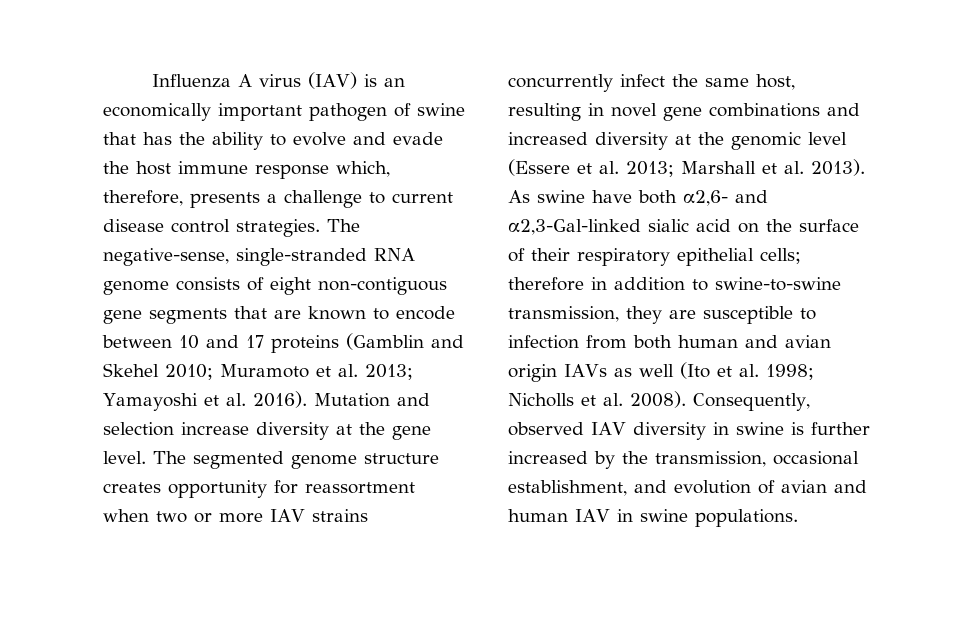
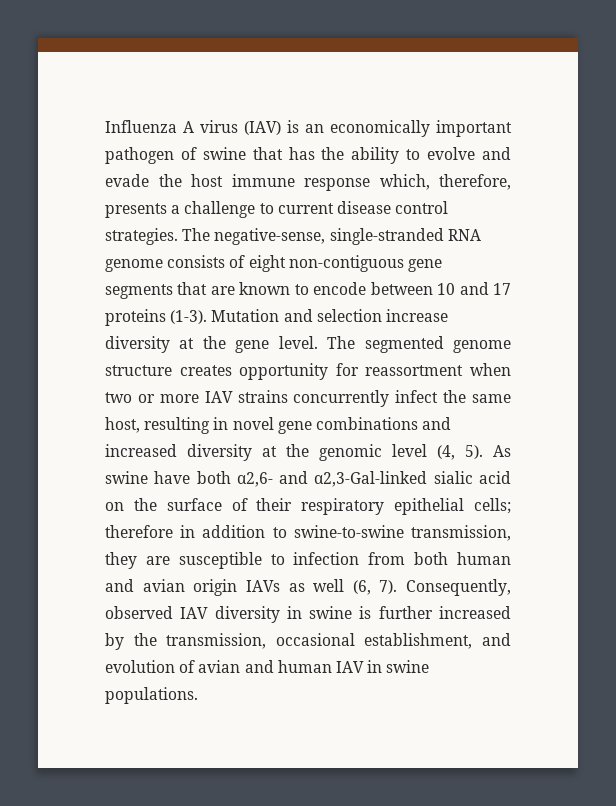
- The negative-sense, single-stranded RNA genome consists of eight non-contiguous gene segments that are known to encode between 10 and 17 proteins (Gamblin and Skehel 2010; Muramoto et al. 2013; Yamayoshi et al. 2016).
+ The negative-sense, single-stranded RNA genome consists of eight non-contiguous gene segments that are known to encode between 10 and 17 proteins (1-3).
- The segmented genome structure creates opportunity for reassortment when two or more IAV strains concurrently infect the same host, resulting in novel gene combinations and increased diversity at the genomic level (Essere et al. 2013; Marshall et al. 2013).
+ The segmented genome structure creates opportunity for reassortment when two or more IAV strains concurrently infect the same host, resulting in novel gene combinations and increased diversity at the genomic level (4, 5).
- As swine have both α2,6- and α2,3-Gal-linked sialic acid on the surface of their respiratory epithelial cells; therefore in addition to swine-to-swine transmission, they are susceptible to infection from both human and avian origin IAVs as well (Ito et al. 1998; Nicholls et al. 2008).
+ As swine have both α2,6- and α2,3-Gal-linked sialic acid on the surface of their respiratory epithelial cells; therefore in addition to swine-to-swine transmission, they are susceptible to infection from both human and avian origin IAVs as well (6, 7).

